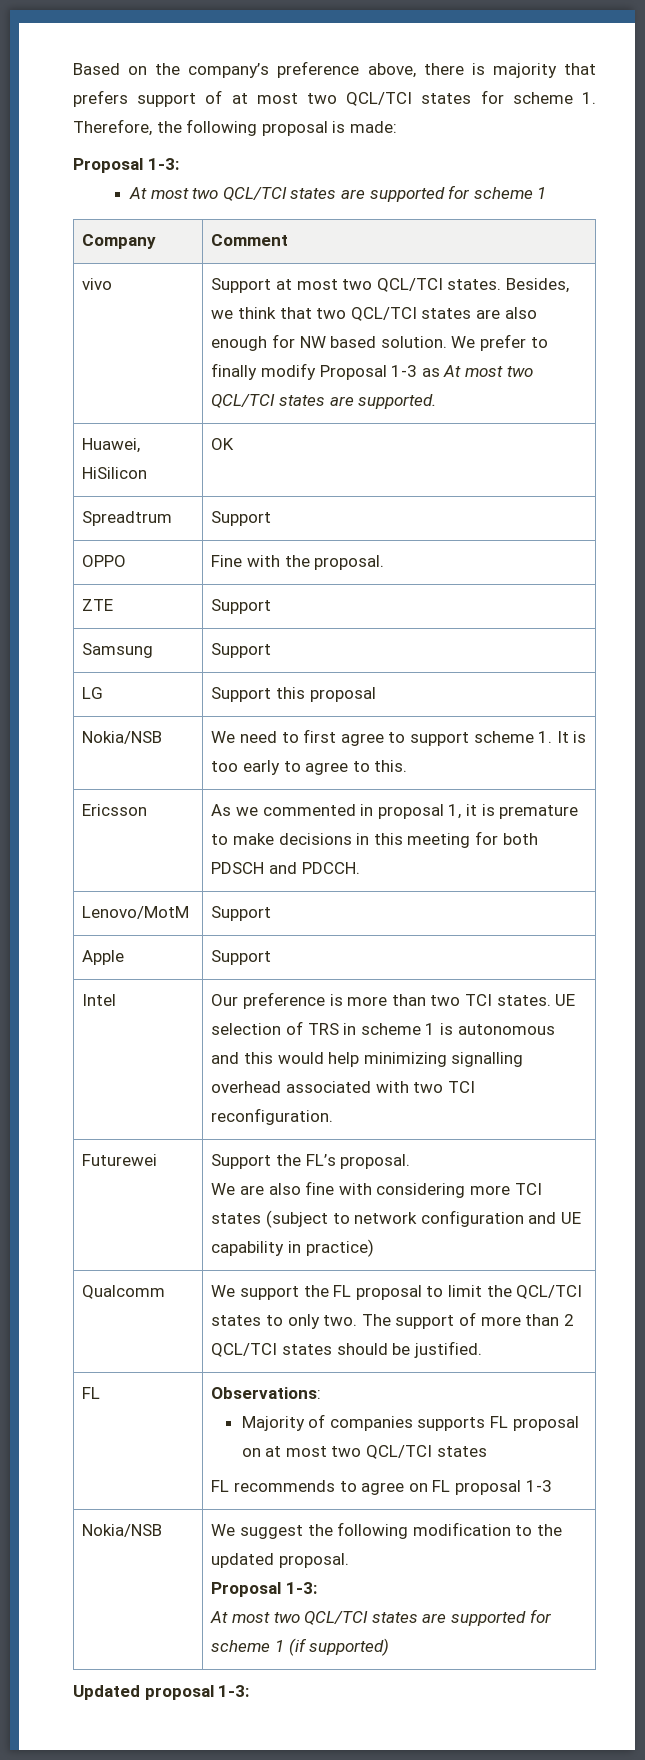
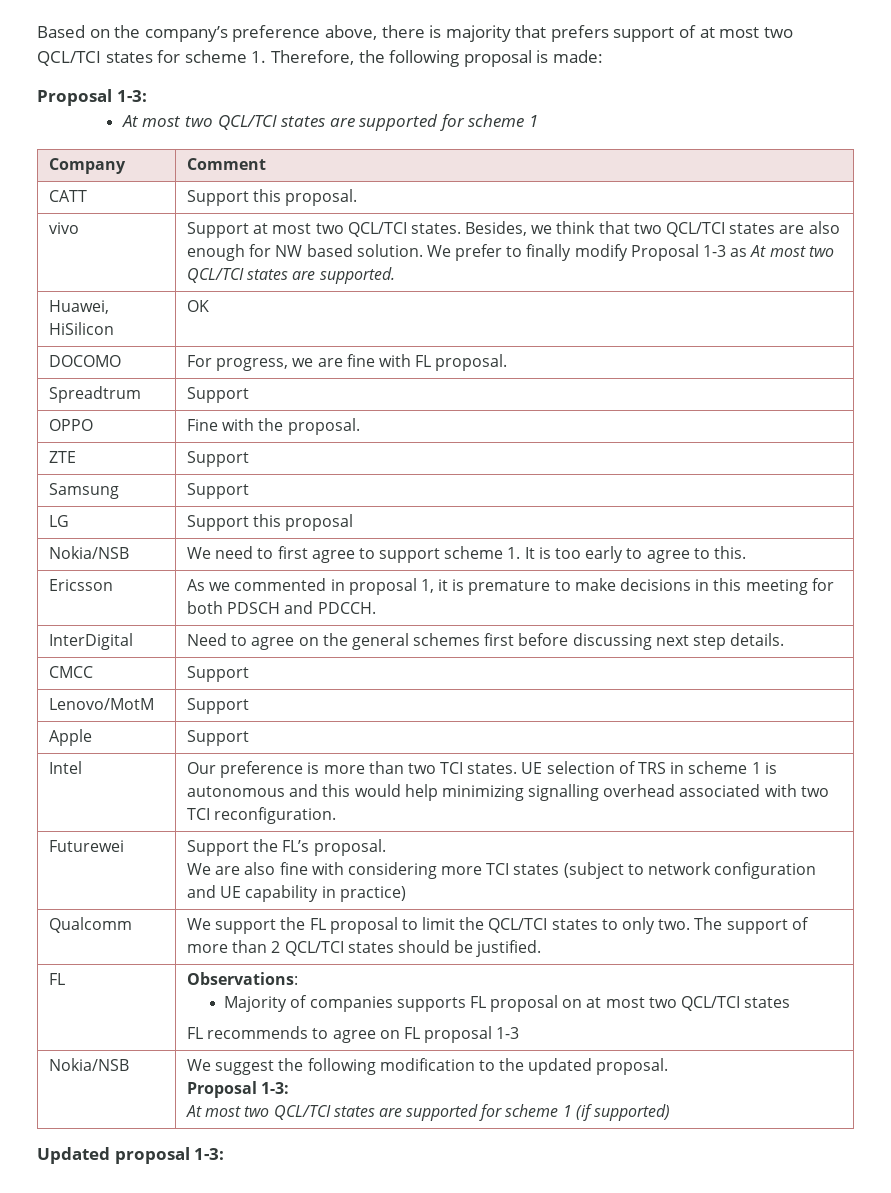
+ CATT | Support this proposal.
+ DOCOMO | For progress, we are fine with FL proposal.
+ InterDigital | Need to agree on the general schemes first before discussing next step details.
+ CMCC | Support

